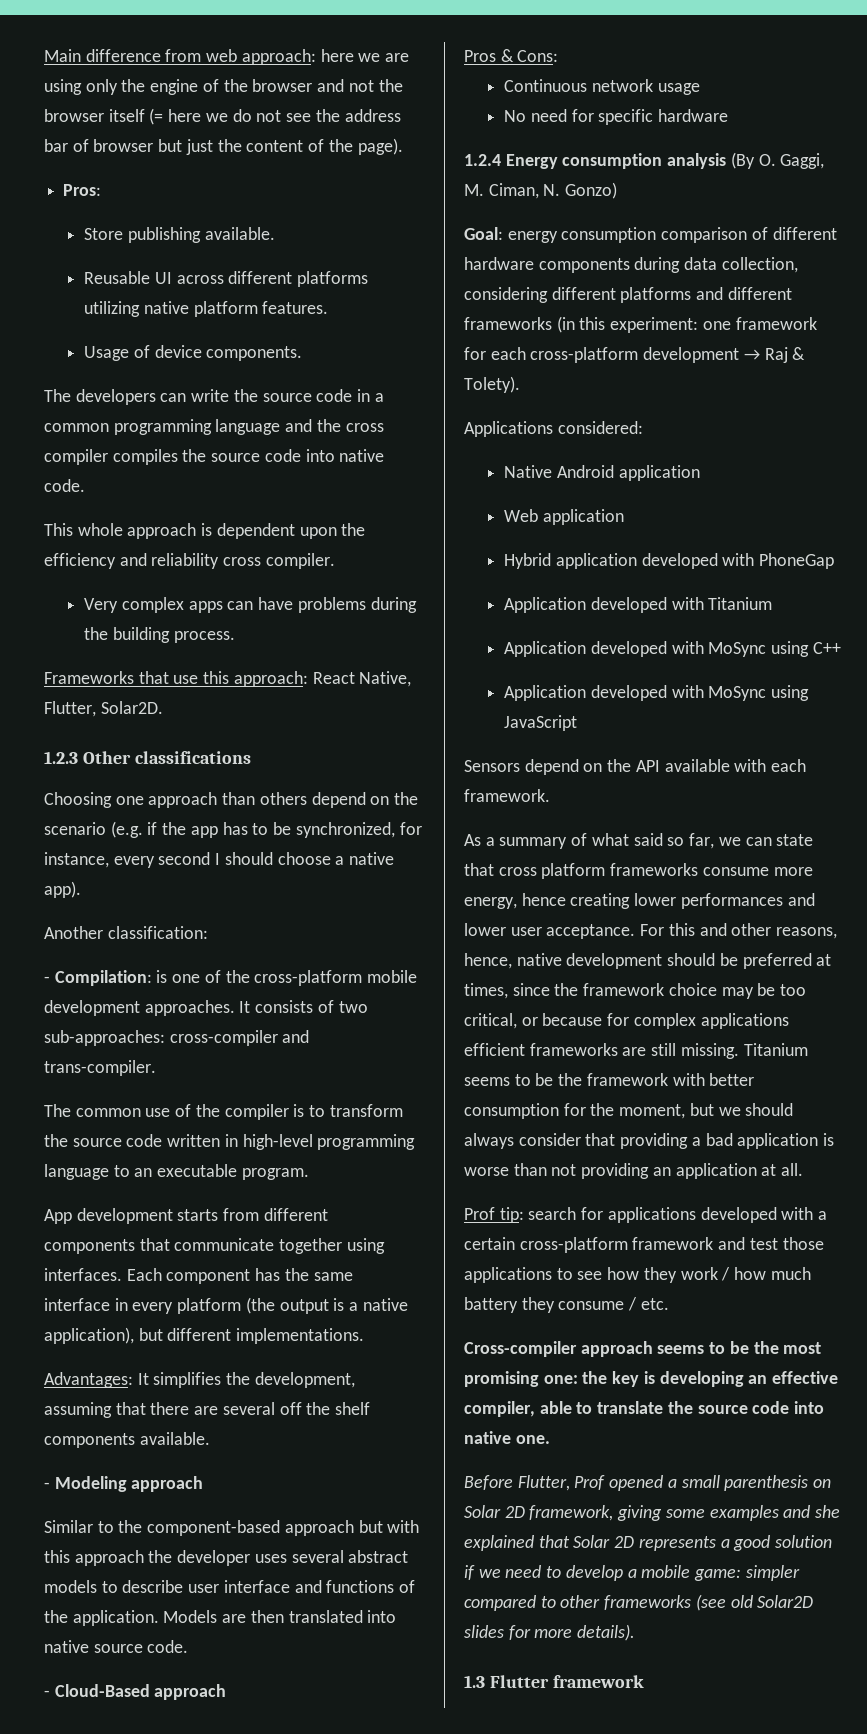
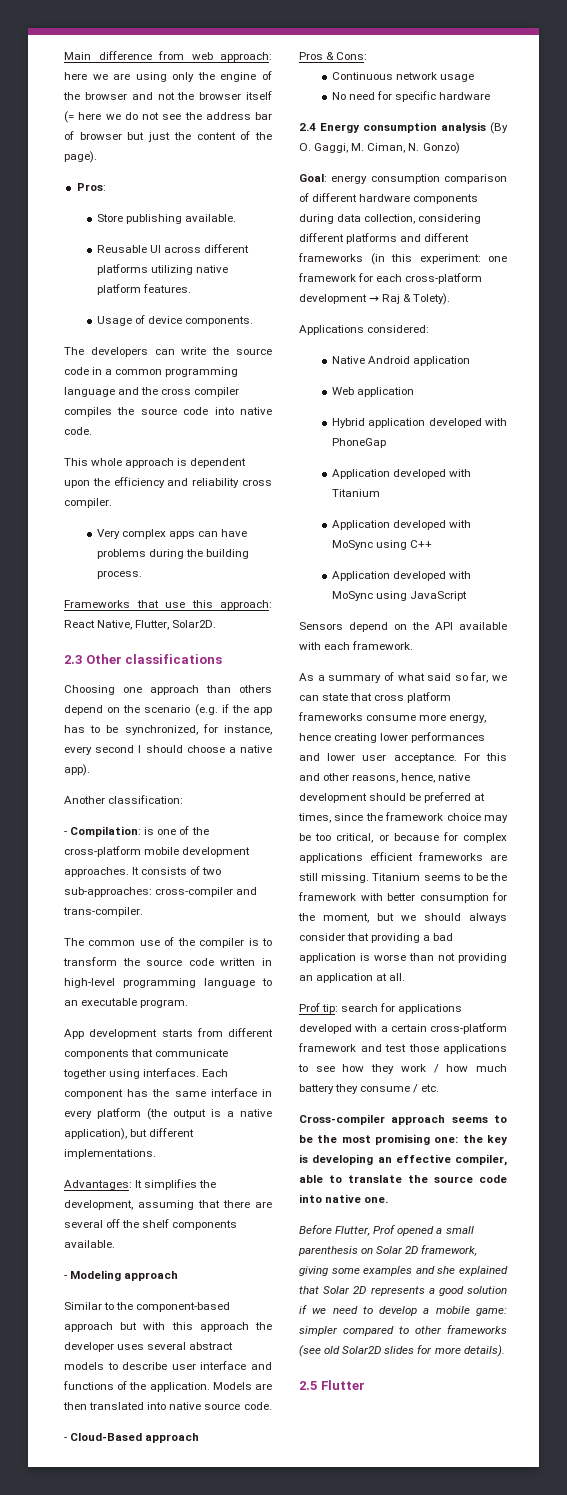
- 1.2.3 Other classifications
+ 2.3 Other classifications
- 1.2.4 Energy consumption analysis (By O. Gaggi, M. Ciman, N. Gonzo)
+ 2.4 Energy consumption analysis (By O. Gaggi, M. Ciman, N. Gonzo)
- 1.3 Flutter framework
+ 2.5 Flutter

